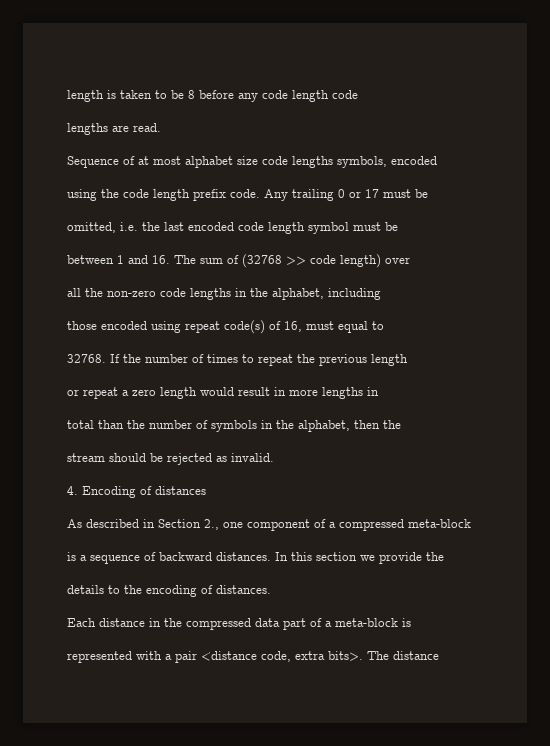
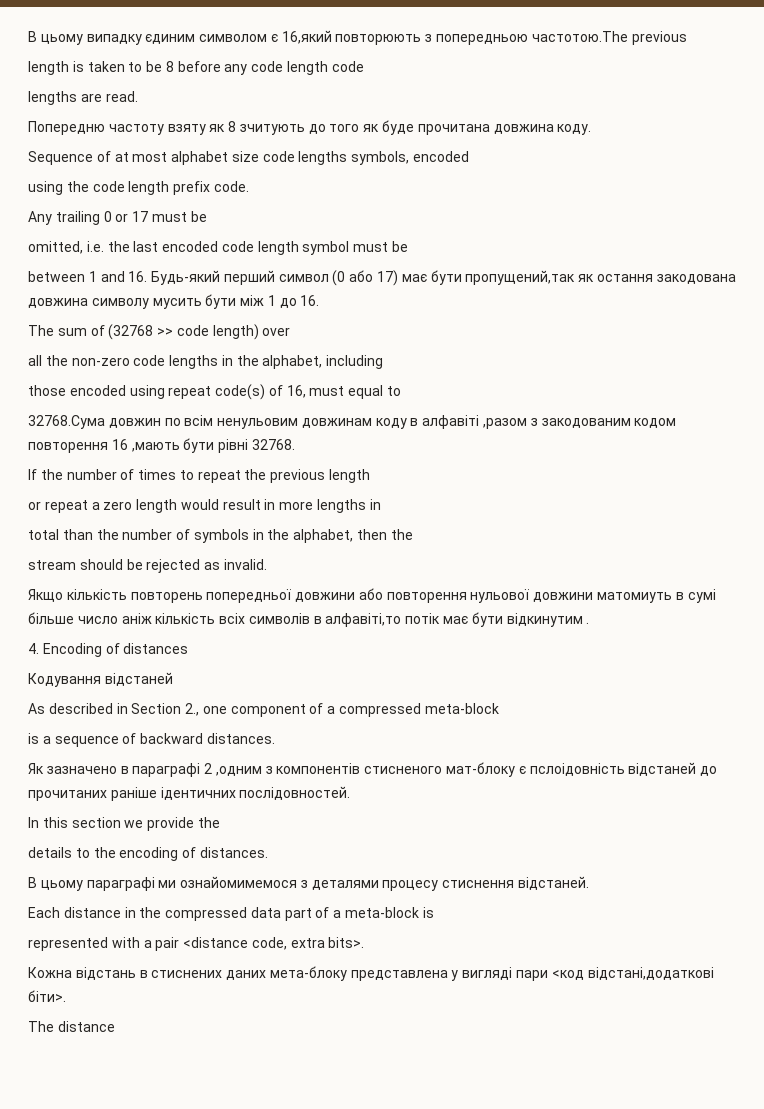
+ В цьому випадку єдиним символом є 16,який повторюють з попередньою частотою.The previous
+ Попередню частоту взяту як 8 зчитують до того як буде прочитана довжина коду.
- using the code length prefix code. Any trailing 0 or 17 must be
+ using the code length prefix code.
+ Any trailing 0 or 17 must be
- between 1 and 16. The sum of (32768 >> code length) over
+ between 1 and 16. Будь-який перший символ (0 або 17) має бути пропущений,так як остання закодована довжина символу мусить бути між 1 до 16.
+ The sum of (32768 >> code length) over
- 32768. If the number of times to repeat the previous length
+ 32768.Сума довжин по всім ненульовим довжинам коду в алфавіті ,разом з закодованим кодом повторення 16 ,мають бути рівні 32768.
+ If the number of times to repeat the previous length
+ Якщо кількість повторень попередньої довжини або повторення нульової довжини матомиуть в сумі більше число аніж кількість всіх символів в алфавіті,то потік має бути відкинутим .
+ Кодування відстаней
- is a sequence of backward distances. In this section we provide the
+ is a sequence of backward distances.
+ Як зазначено в параграфі 2 ,одним з компонентів стисненого мат-блоку є пслоідовність відстаней до прочитаних раніше ідентичних послідовностей.
+ In this section we provide the
+ В цьому параграфі ми ознайомимемося з деталями процесу стиснення відстаней.
- represented with a pair <distance code, extra bits>. The distance
+ represented with a pair <distance code, extra bits>.
+ Кожна відстань в стиснених даних мета-блоку представлена у вигляді пари <код відстані,додаткові біти>.
+ The distance

